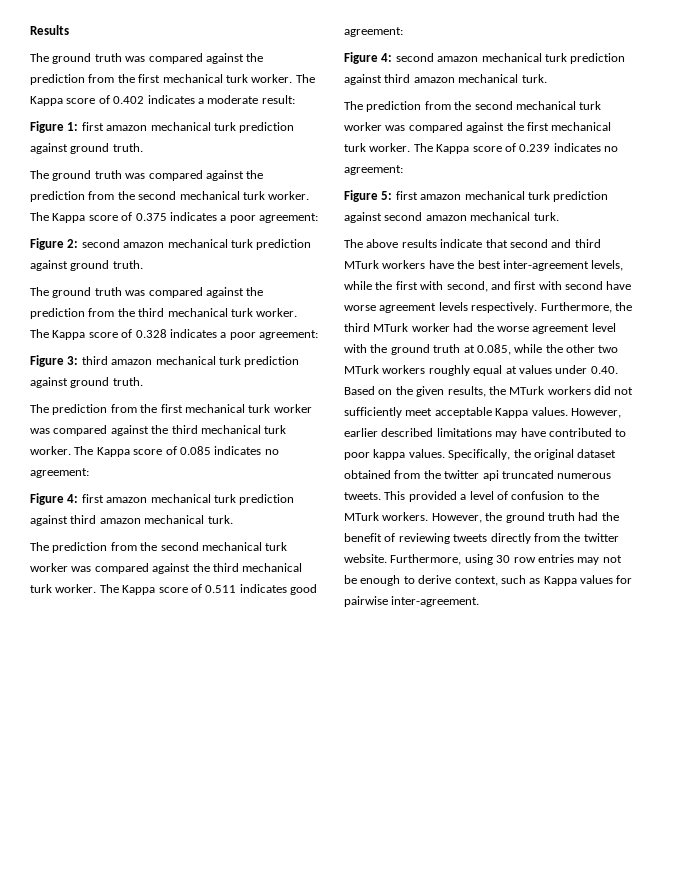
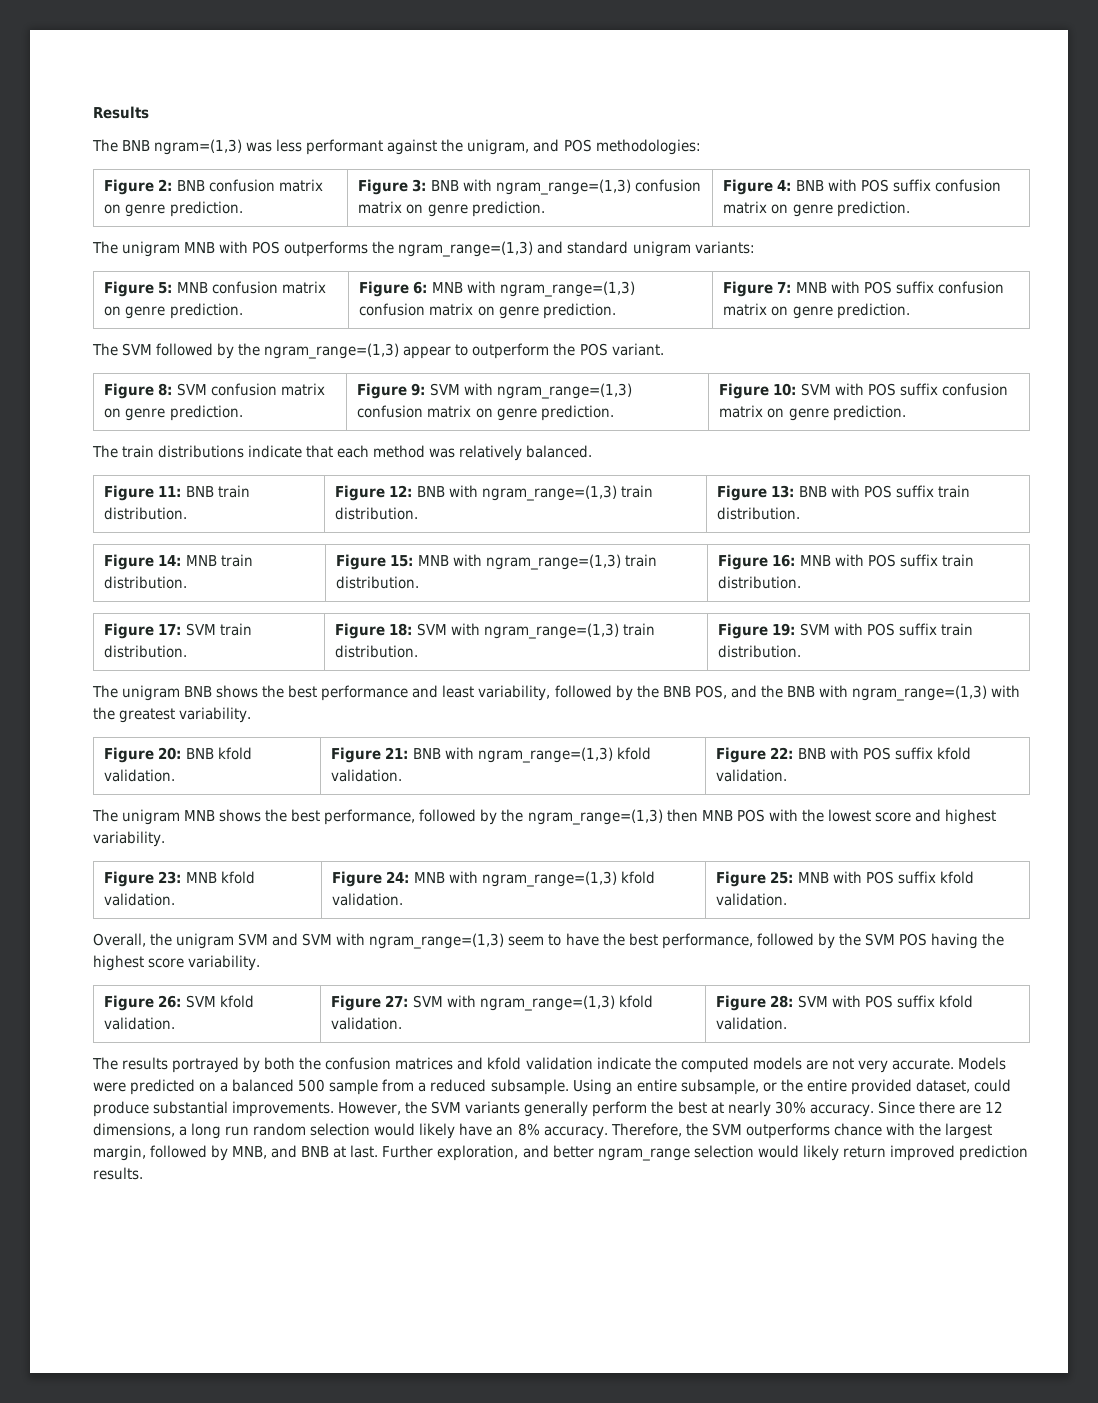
- The ground truth was compared against the prediction from the first mechanical turk worker. The Kappa score of 0.402 indicates a moderate result:
- Figure 1: first amazon mechanical turk prediction against ground truth.
- The ground truth was compared against the prediction from the second mechanical turk worker. The Kappa score of 0.375 indicates a poor agreement:
- Figure 2: second amazon mechanical turk prediction against ground truth.
- The ground truth was compared against the prediction from the third mechanical turk worker. The Kappa score of 0.328 indicates a poor agreement:
- Figure 3: third amazon mechanical turk prediction against ground truth.
- The prediction from the first mechanical turk worker was compared against the third mechanical turk worker. The Kappa score of 0.085 indicates no agreement:
- Figure 4: first amazon mechanical turk prediction against third amazon mechanical turk.
- The prediction from the second mechanical turk worker was compared against the third mechanical turk worker. The Kappa score of 0.511 indicates good agreement:
- Figure 4: second amazon mechanical turk prediction against third amazon mechanical turk.
- The prediction from the second mechanical turk worker was compared against the first mechanical turk worker. The Kappa score of 0.239 indicates no agreement:
- Figure 5: first amazon mechanical turk prediction against second amazon mechanical turk.
- The above results indicate that second and third MTurk workers have the best inter-agreement levels, while the first with second, and first with second have worse agreement levels respectively. Furthermore, the third MTurk worker had the worse agreement level with the ground truth at 0.085, while the other two MTurk workers roughly equal at values under 0.40. Based on the given results, the MTurk workers did not sufficiently meet acceptable Kappa values. However, earlier described limitations may have contributed to poor kappa values. Specifically, the original dataset obtained from the twitter api truncated numerous tweets. This provided a level of confusion to the MTurk workers. However, the ground truth had the benefit of reviewing tweets directly from the twitter website. Furthermore, using 30 row entries may not be enough to derive context, such as Kappa values for pairwise inter-agreement.
+ The BNB ngram=(1,3) was less performant against the unigram, and POS methodologies:
+ Figure 2: BNB confusion matrix on genre prediction. | Figure 3: BNB with ngram_range=(1,3) confusion matrix on genre prediction. | Figure 4: BNB with POS suffix confusion matrix on genre prediction.
+ The unigram MNB with POS outperforms the ngram_range=(1,3) and standard unigram variants:
+ Figure 5: MNB confusion matrix on genre prediction. | Figure 6: MNB with ngram_range=(1,3) confusion matrix on genre prediction. | Figure 7: MNB with POS suffix confusion matrix on genre prediction.
+ The SVM followed by the ngram_range=(1,3) appear to outperform the POS variant.
+ Figure 8: SVM confusion matrix on genre prediction. | Figure 9: SVM with ngram_range=(1,3) confusion matrix on genre prediction. | Figure 10: SVM with POS suffix confusion matrix on genre prediction.
+ The train distributions indicate that each method was relatively balanced.
+ Figure 11: BNB train distribution. | Figure 12: BNB with ngram_range=(1,3) train distribution. | Figure 13: BNB with POS suffix train distribution.
+ Figure 14: MNB train distribution. | Figure 15: MNB with ngram_range=(1,3) train distribution. | Figure 16: MNB with POS suffix train distribution.
+ Figure 17: SVM train distribution. | Figure 18: SVM with ngram_range=(1,3) train distribution. | Figure 19: SVM with POS suffix train distribution.
+ The unigram BNB shows the best performance and least variability, followed by the BNB POS, and the BNB with ngram_range=(1,3) with the greatest variability.
+ Figure 20: BNB kfold validation. | Figure 21: BNB with ngram_range=(1,3) kfold validation. | Figure 22: BNB with POS suffix kfold validation.
+ The unigram MNB shows the best performance, followed by the ngram_range=(1,3) then MNB POS with the lowest score and highest variability.
+ Figure 23: MNB kfold validation. | Figure 24: MNB with ngram_range=(1,3) kfold validation. | Figure 25: MNB with POS suffix kfold validation.
+ Overall, the unigram SVM and SVM with ngram_range=(1,3) seem to have the best performance, followed by the SVM POS having the highest score variability.
+ Figure 26: SVM kfold validation. | Figure 27: SVM with ngram_range=(1,3) kfold validation. | Figure 28: SVM with POS suffix kfold validation.
+ The results portrayed by both the confusion matrices and kfold validation indicate the computed models are not very accurate. Models were predicted on a balanced 500 sample from a reduced subsample. Using an entire subsample, or the entire provided dataset, could produce substantial improvements. However, the SVM variants generally perform the best at nearly 30% accuracy. Since there are 12 dimensions, a long run random selection would likely have an 8% accuracy. Therefore, the SVM outperforms chance with the largest margin, followed by MNB, and BNB at last. Further exploration, and better ngram_range selection would likely return improved prediction results.

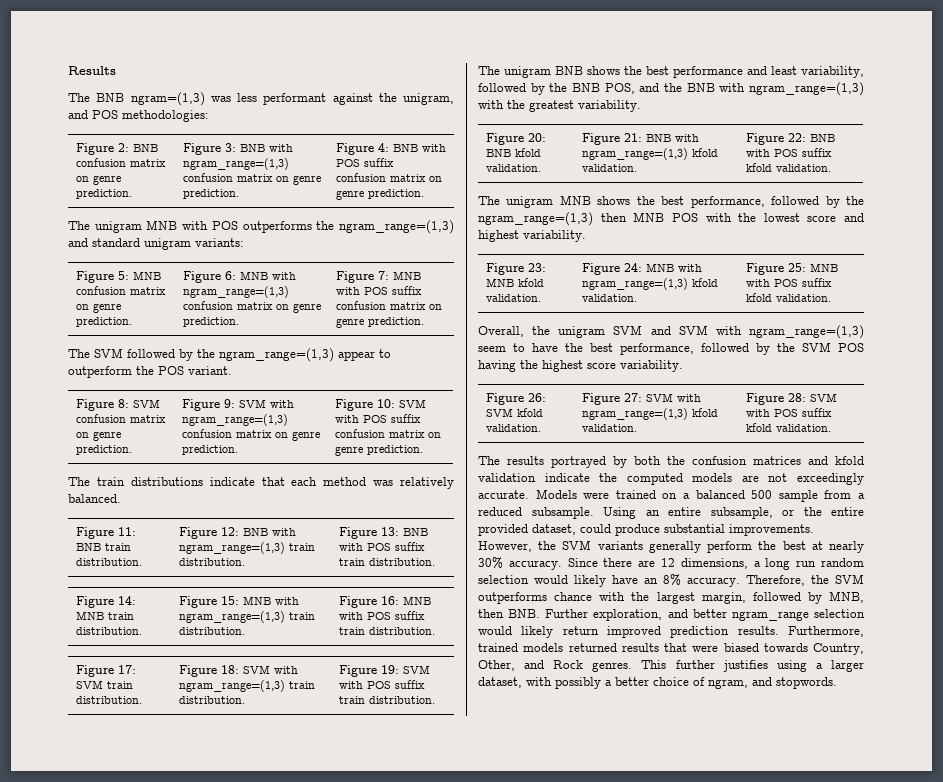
- The results portrayed by both the confusion matrices and kfold validation indicate the computed models are not very accurate.
+ The results portrayed by both the confusion matrices and kfold validation indicate the computed models are not exceedingly accurate.
- Models were predicted on a balanced 500 sample from a reduced subsample.
+ Models were trained on a balanced 500 sample from a reduced subsample.
- Therefore, the SVM outperforms chance with the largest margin, followed by MNB, and BNB at last. Further exploration, and better ngram_range selection would likely return improved prediction results.
+ Therefore, the SVM outperforms chance with the largest margin, followed by MNB, then BNB. Further exploration, and better ngram_range selection would likely return improved prediction results.
+ Furthermore, trained models returned results that were biased towards Country, Other, and Rock genres. This further justifies using a larger dataset, with possibly a better choice of ngram, and stopwords.

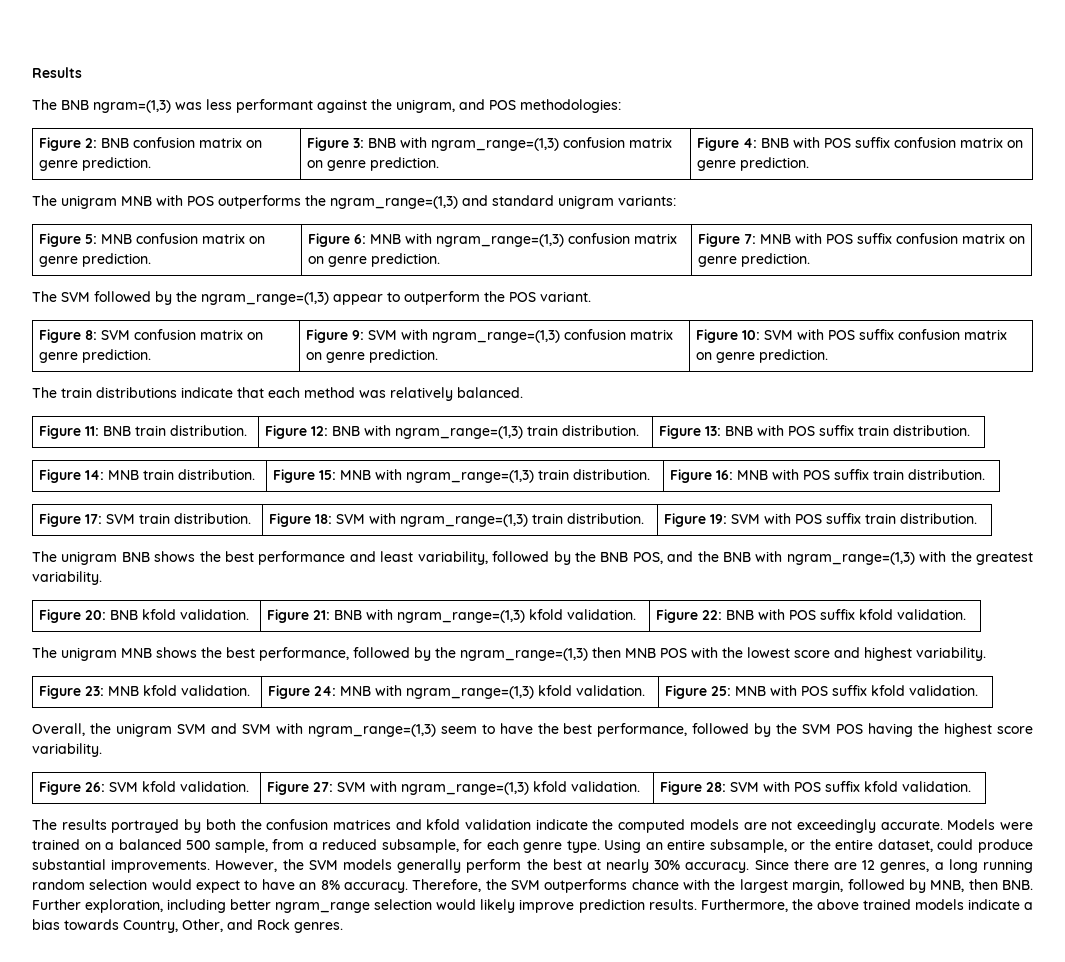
- Models were trained on a balanced 500 sample from a reduced subsample.
+ Models were trained on a balanced 500 sample, from a reduced subsample, for each genre type.
- Using an entire subsample, or the entire provided dataset, could produce substantial improvements.
+ Using an entire subsample, or the entire dataset, could produce substantial improvements.
- However, the SVM variants generally perform the best at nearly 30% accuracy.
+ However, the SVM models generally perform the best at nearly 30% accuracy.
- Since there are 12 dimensions, a long run random selection would likely have an 8% accuracy.
+ Since there are 12 genres, a long running random selection would expect to have an 8% accuracy.
- Therefore, the SVM outperforms chance with the largest margin, followed by MNB, then BNB. Further exploration, and better ngram_range selection would likely return improved prediction results.
+ Therefore, the SVM outperforms chance with the largest margin, followed by MNB, then BNB. Further exploration, including better ngram_range selection would likely improve prediction results.
- Furthermore, trained models returned results that were biased towards Country, Other, and Rock genres. This further justifies using a larger dataset, with possibly a better choice of ngram, and stopwords.
+ Furthermore, the above trained models indicate a bias towards Country, Other, and Rock genres.

